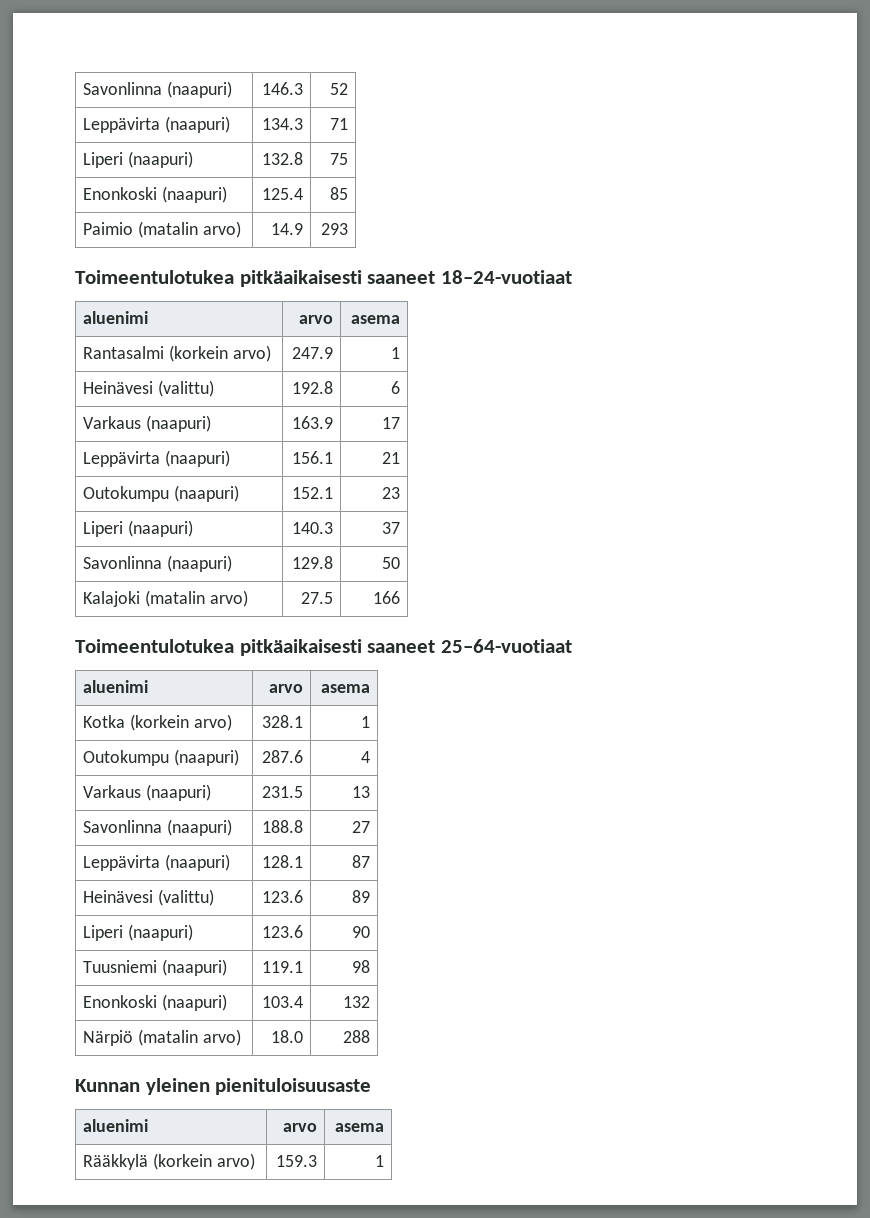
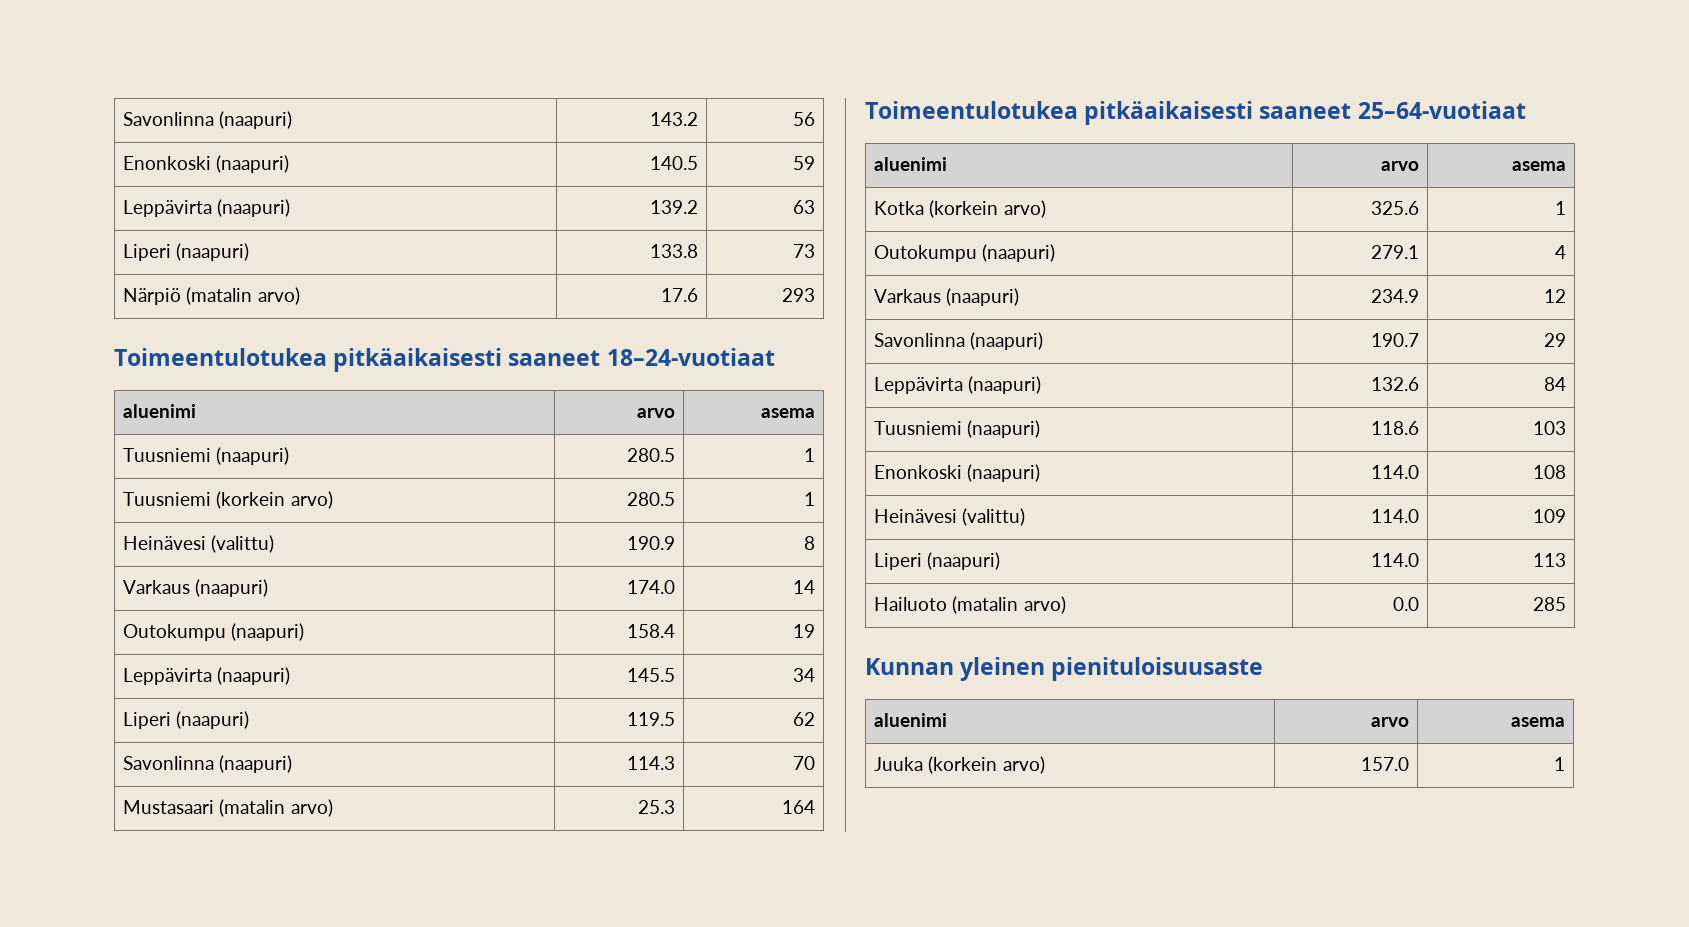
- Savonlinna (naapuri) | 146.3 | 52
- Leppävirta (naapuri) | 134.3 | 71
- Liperi (naapuri) | 132.8 | 75
- Enonkoski (naapuri) | 125.4 | 85
- Paimio (matalin arvo) | 14.9 | 293
+ Savonlinna (naapuri) | 143.2 | 56
+ Enonkoski (naapuri) | 140.5 | 59
+ Leppävirta (naapuri) | 139.2 | 63
+ Liperi (naapuri) | 133.8 | 73
+ Närpiö (matalin arvo) | 17.6 | 293
- Rantasalmi (korkein arvo) | 247.9 | 1
+ Tuusniemi (naapuri) | 280.5 | 1
+ Tuusniemi (korkein arvo) | 280.5 | 1
- Heinävesi (valittu) | 192.8 | 6
- Varkaus (naapuri) | 163.9 | 17
- Leppävirta (naapuri) | 156.1 | 21
- Outokumpu (naapuri) | 152.1 | 23
- Liperi (naapuri) | 140.3 | 37
- Savonlinna (naapuri) | 129.8 | 50
- Kalajoki (matalin arvo) | 27.5 | 166
+ Heinävesi (valittu) | 190.9 | 8
+ Varkaus (naapuri) | 174.0 | 14
+ Outokumpu (naapuri) | 158.4 | 19
+ Leppävirta (naapuri) | 145.5 | 34
+ Liperi (naapuri) | 119.5 | 62
+ Savonlinna (naapuri) | 114.3 | 70
+ Mustasaari (matalin arvo) | 25.3 | 164
- Kotka (korkein arvo) | 328.1 | 1
+ Kotka (korkein arvo) | 325.6 | 1
- Outokumpu (naapuri) | 287.6 | 4
+ Outokumpu (naapuri) | 279.1 | 4
- Varkaus (naapuri) | 231.5 | 13
- Savonlinna (naapuri) | 188.8 | 27
- Leppävirta (naapuri) | 128.1 | 87
- Heinävesi (valittu) | 123.6 | 89
- Liperi (naapuri) | 123.6 | 90
- Tuusniemi (naapuri) | 119.1 | 98
- Enonkoski (naapuri) | 103.4 | 132
- Närpiö (matalin arvo) | 18.0 | 288
+ Varkaus (naapuri) | 234.9 | 12
+ Savonlinna (naapuri) | 190.7 | 29
+ Leppävirta (naapuri) | 132.6 | 84
+ Tuusniemi (naapuri) | 118.6 | 103
+ Enonkoski (naapuri) | 114.0 | 108
+ Heinävesi (valittu) | 114.0 | 109
+ Liperi (naapuri) | 114.0 | 113
+ Hailuoto (matalin arvo) | 0.0 | 285
- Rääkkylä (korkein arvo) | 159.3 | 1
+ Juuka (korkein arvo) | 157.0 | 1

